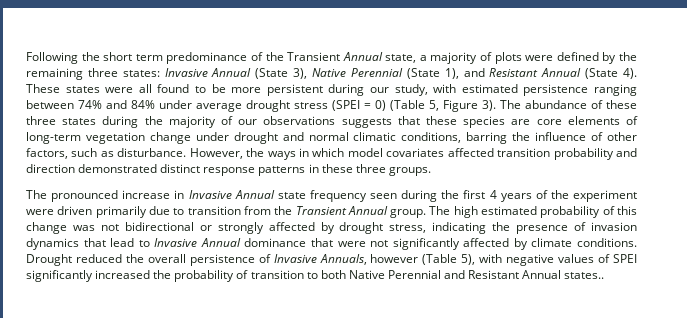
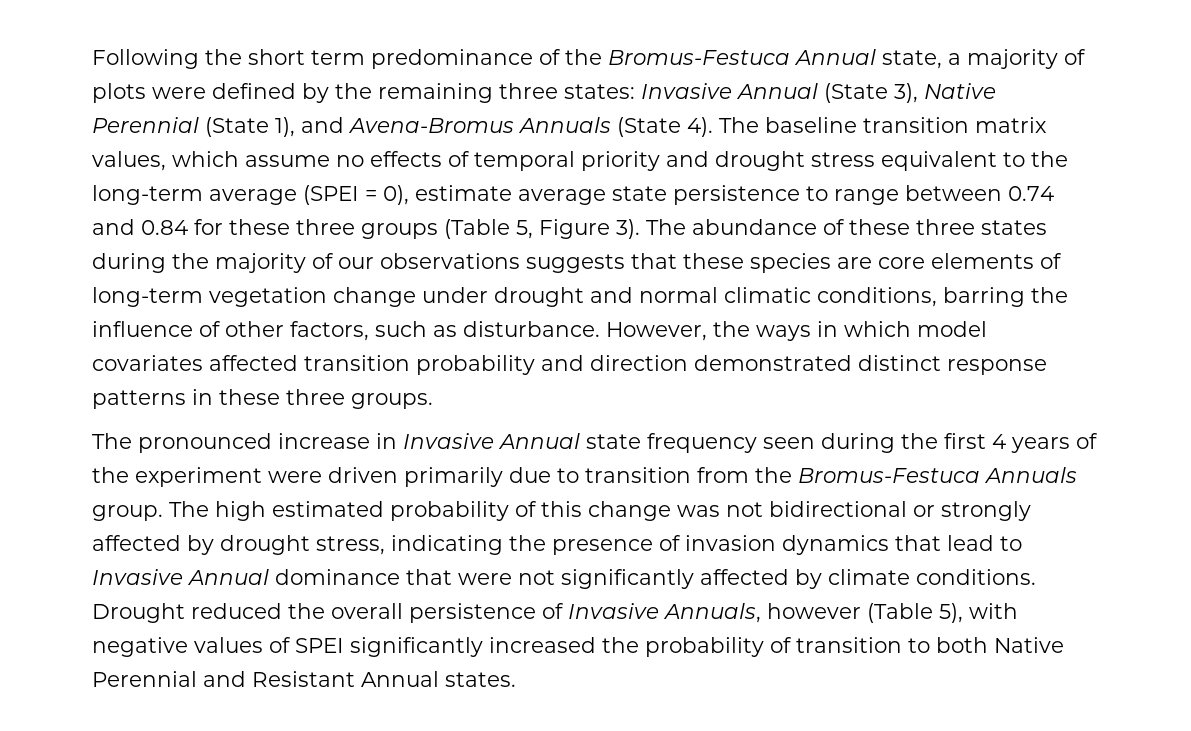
- Following the short term predominance of the Transient Annual state, a majority of plots were defined by the remaining three states: Invasive Annual (State 3), Native Perennial (State 1), and Resistant Annual (State 4). These states were all found to be more persistent during our study, with estimated persistence ranging between 74% and 84% under average drought stress (SPEI = 0) (Table 5, Figure 3).
+ Following the short term predominance of the Bromus-Festuca Annual state, a majority of plots were defined by the remaining three states: Invasive Annual (State 3), Native Perennial (State 1), and Avena-Bromus Annuals (State 4). The baseline transition matrix values, which assume no effects of temporal priority and drought stress equivalent to the long-term average (SPEI = 0), estimate average state persistence to range between 0.74 and 0.84 for these three groups (Table 5, Figure 3).
- The pronounced increase in Invasive Annual state frequency seen during the first 4 years of the experiment were driven primarily due to transition from the Transient Annual group.
+ The pronounced increase in Invasive Annual state frequency seen during the first 4 years of the experiment were driven primarily due to transition from the Bromus-Festuca Annuals group.
- Drought reduced the overall persistence of Invasive Annuals, however (Table 5), with negative values of SPEI significantly increased the probability of transition to both Native Perennial and Resistant Annual states..
+ Drought reduced the overall persistence of Invasive Annuals, however (Table 5), with negative values of SPEI significantly increased the probability of transition to both Native Perennial and Resistant Annual states.

